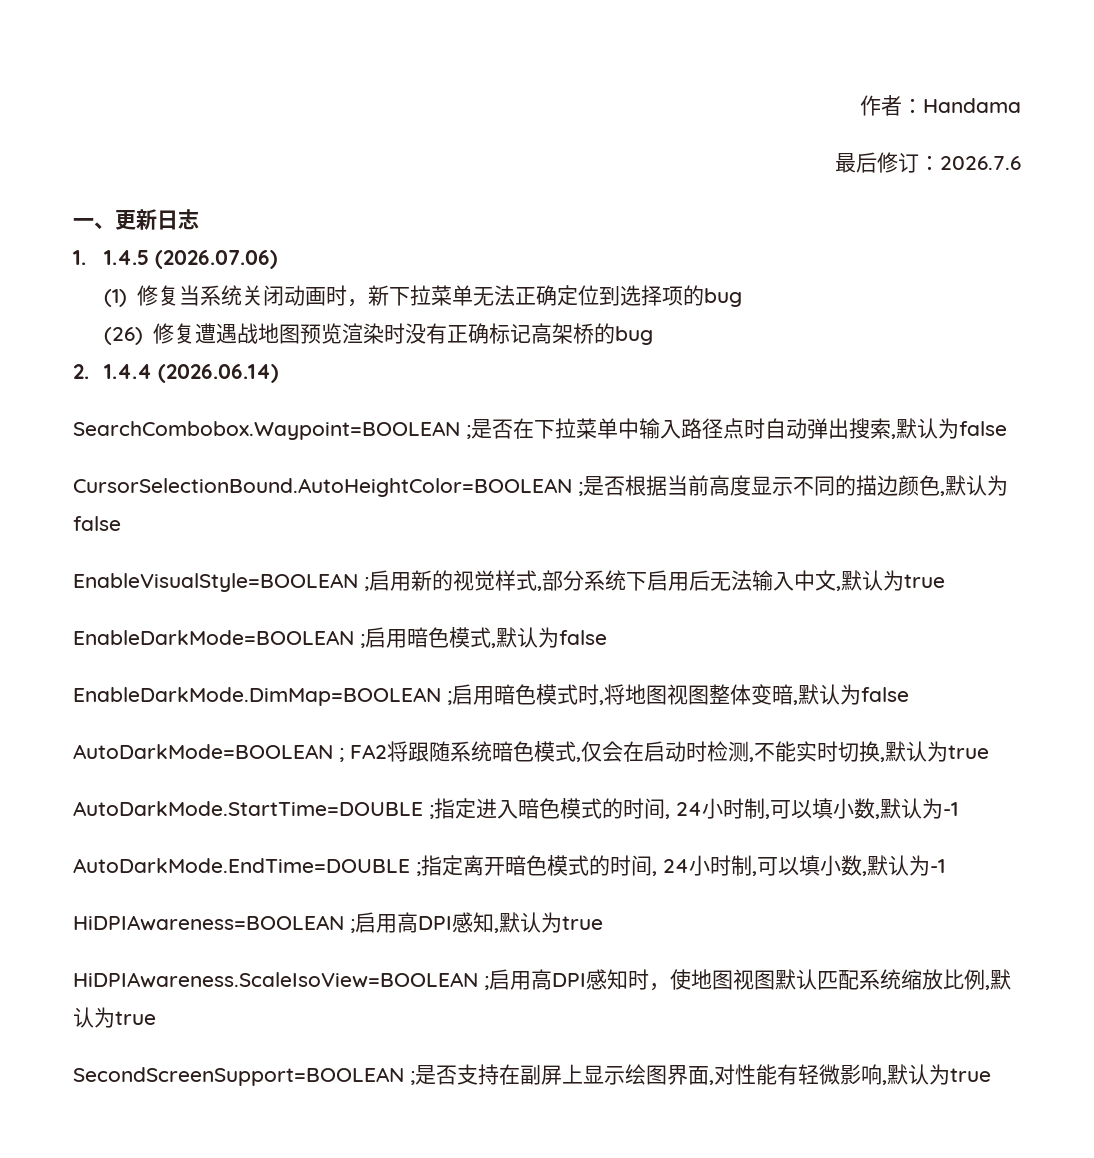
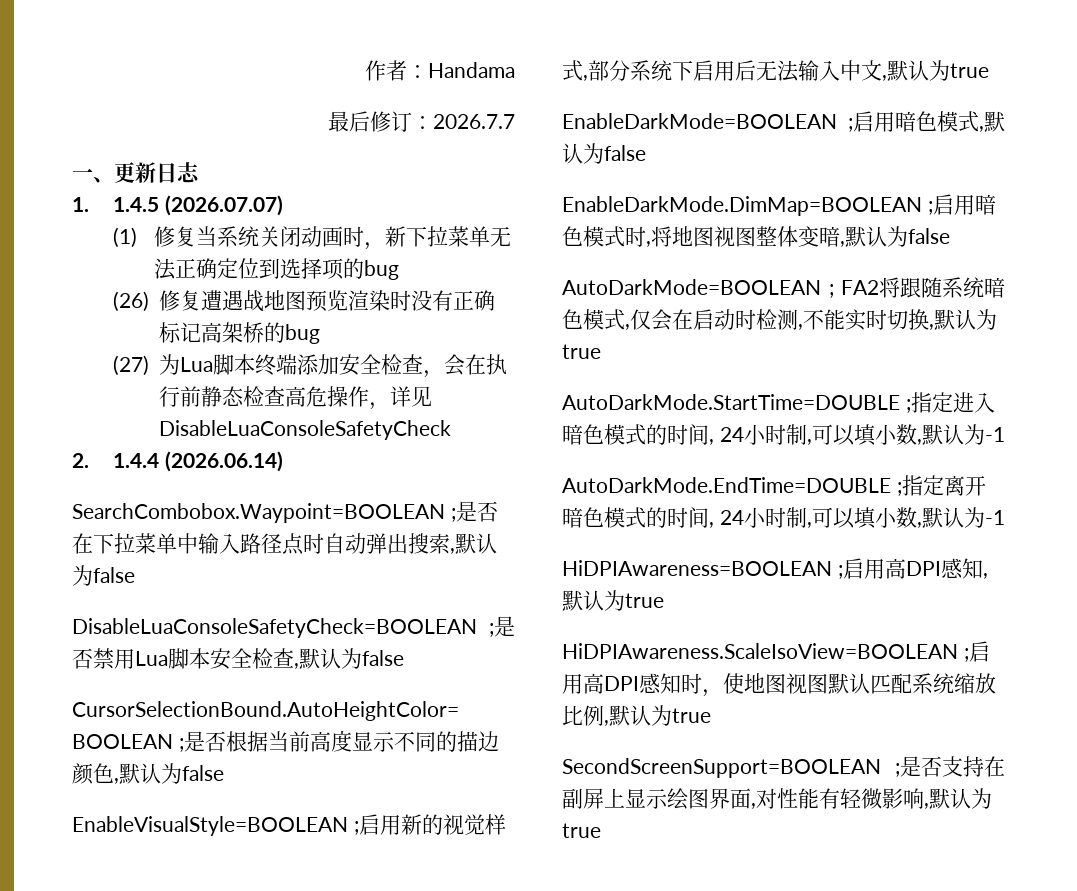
- 最后修订：2026.7.6
+ 最后修订：2026.7.7
- 1. 1.4.5 (2026.07.06)
+ 1. 1.4.5 (2026.07.07)
+ (27)为Lua脚本终端添加安全检查，会在执行前静态检查高危操作，详见DisableLuaConsoleSafetyCheck
+ DisableLuaConsoleSafetyCheck=BOOLEAN ;是否禁用Lua脚本安全检查,默认为false

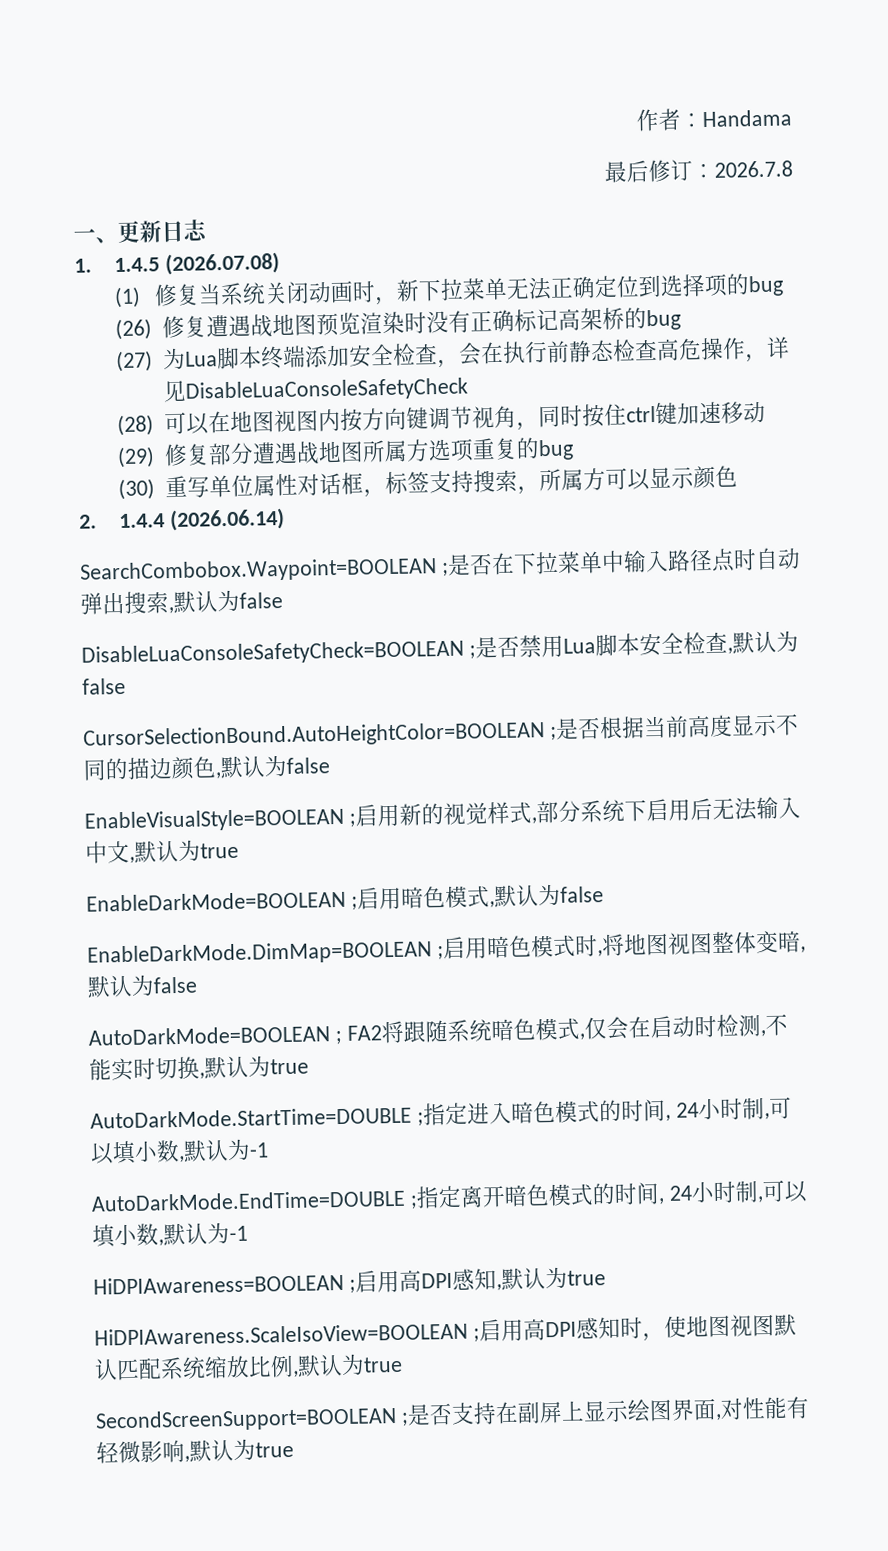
- 最后修订：2026.7.7
+ 最后修订：2026.7.8
- 1. 1.4.5 (2026.07.07)
+ 1. 1.4.5 (2026.07.08)
+ (28)可以在地图视图内按方向键调节视角，同时按住ctrl键加速移动
+ (29)修复部分遭遇战地图所属方选项重复的bug
+ (30)重写单位属性对话框，标签支持搜索，所属方可以显示颜色

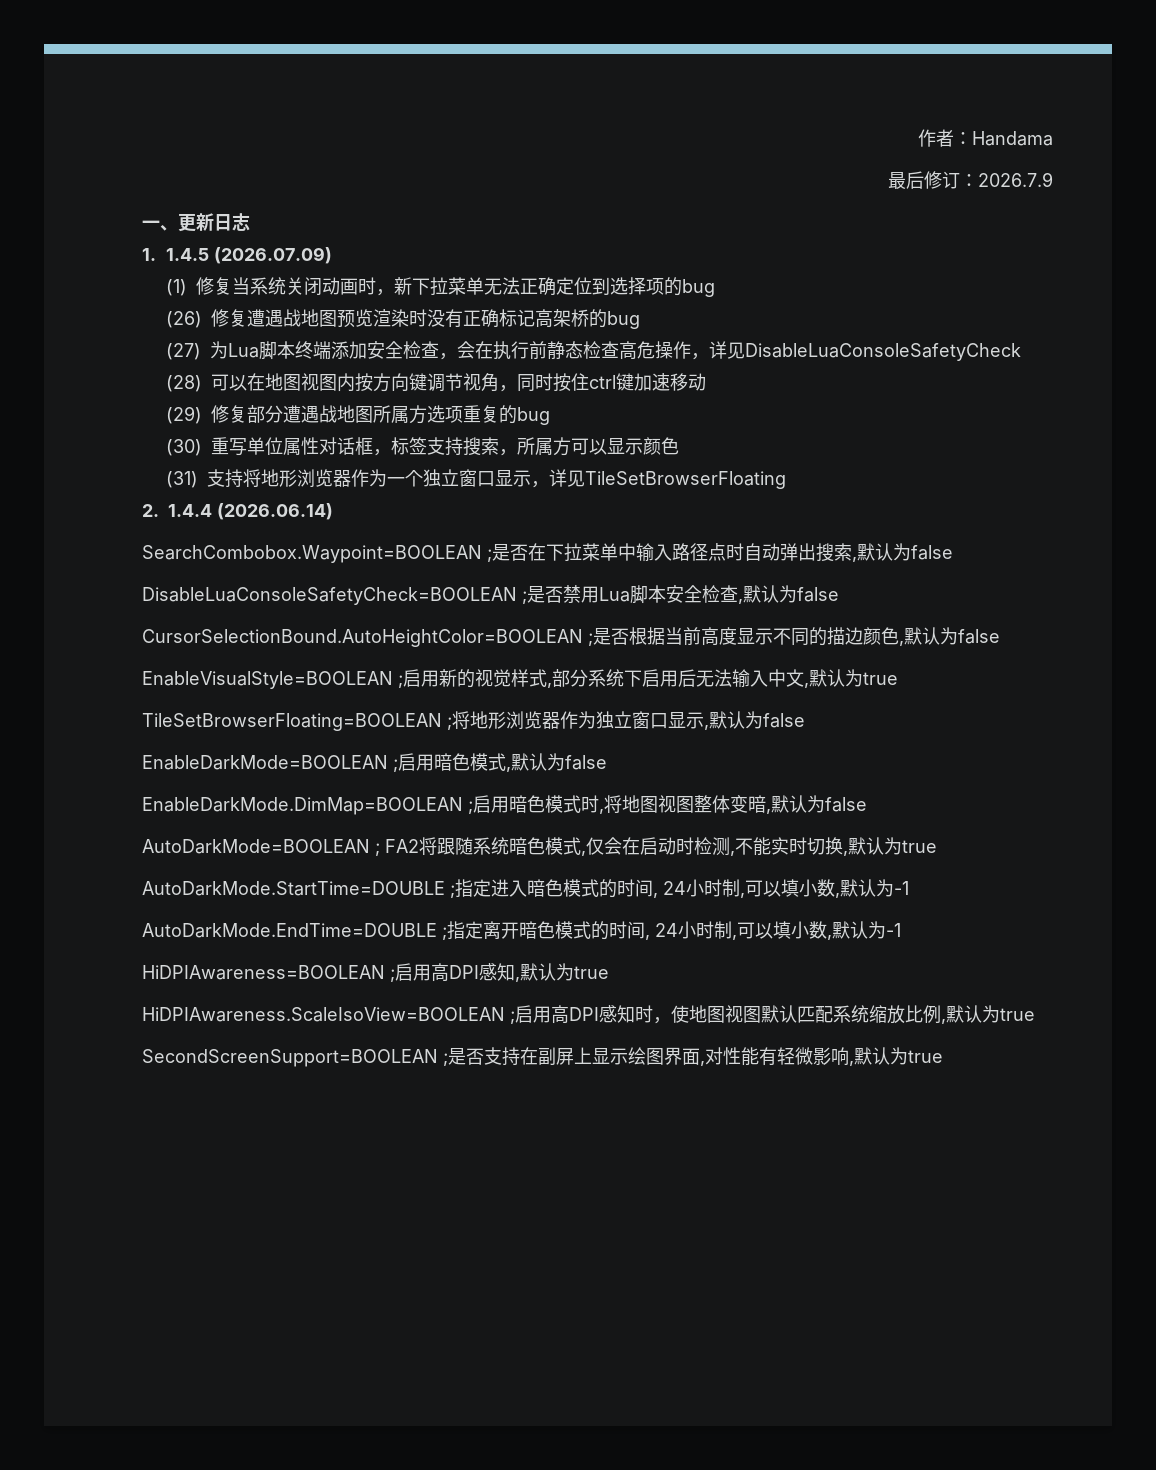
- 最后修订：2026.7.8
+ 最后修订：2026.7.9
- 1. 1.4.5 (2026.07.08)
+ 1. 1.4.5 (2026.07.09)
+ (31)支持将地形浏览器作为一个独立窗口显示，详见TileSetBrowserFloating
+ TileSetBrowserFloating=BOOLEAN ;将地形浏览器作为独立窗口显示,默认为false

